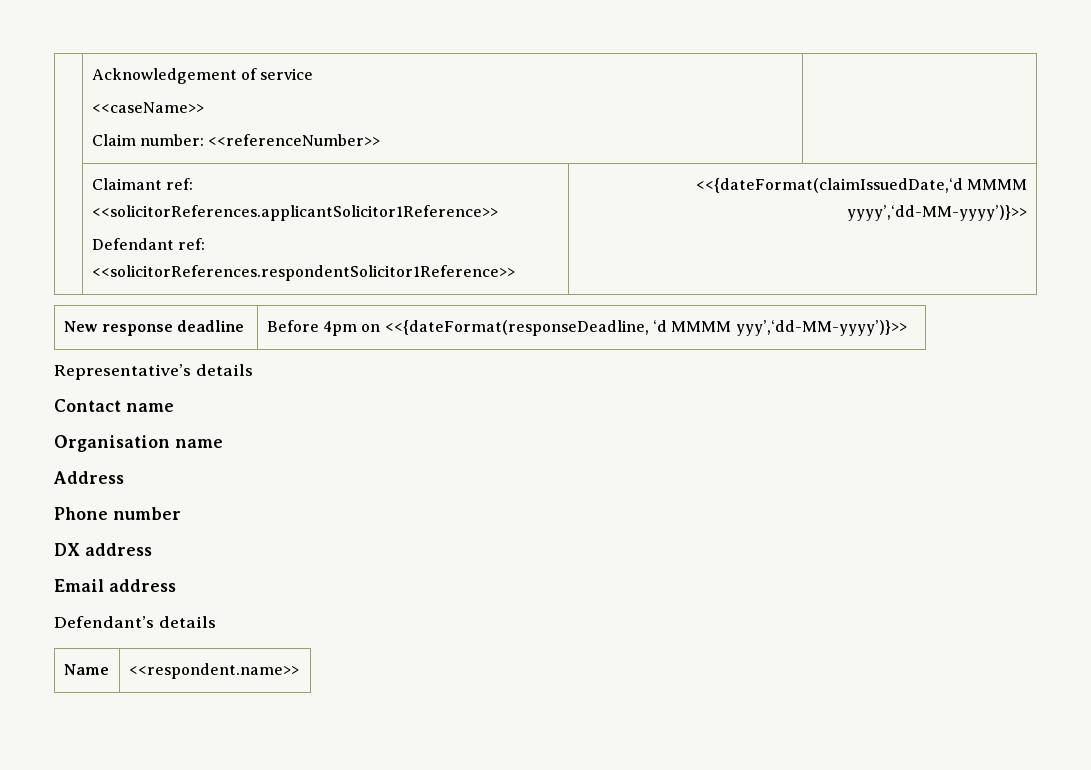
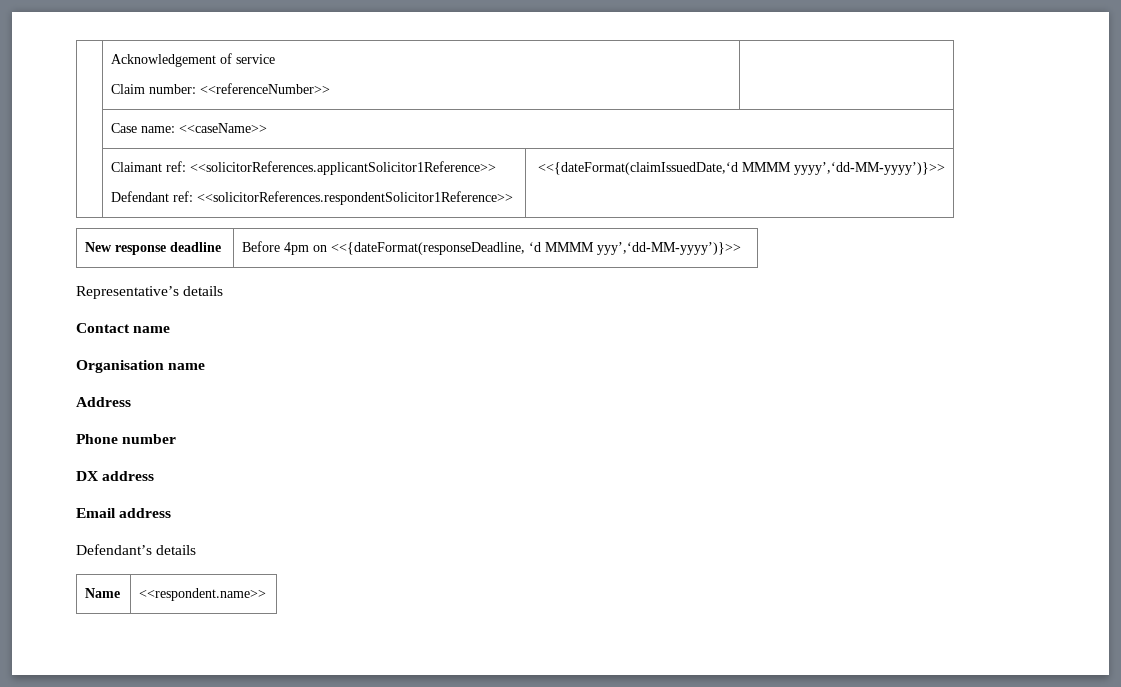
  | Acknowledgement of service
- <<caseName>>
+ | Case name: <<caseName>>

